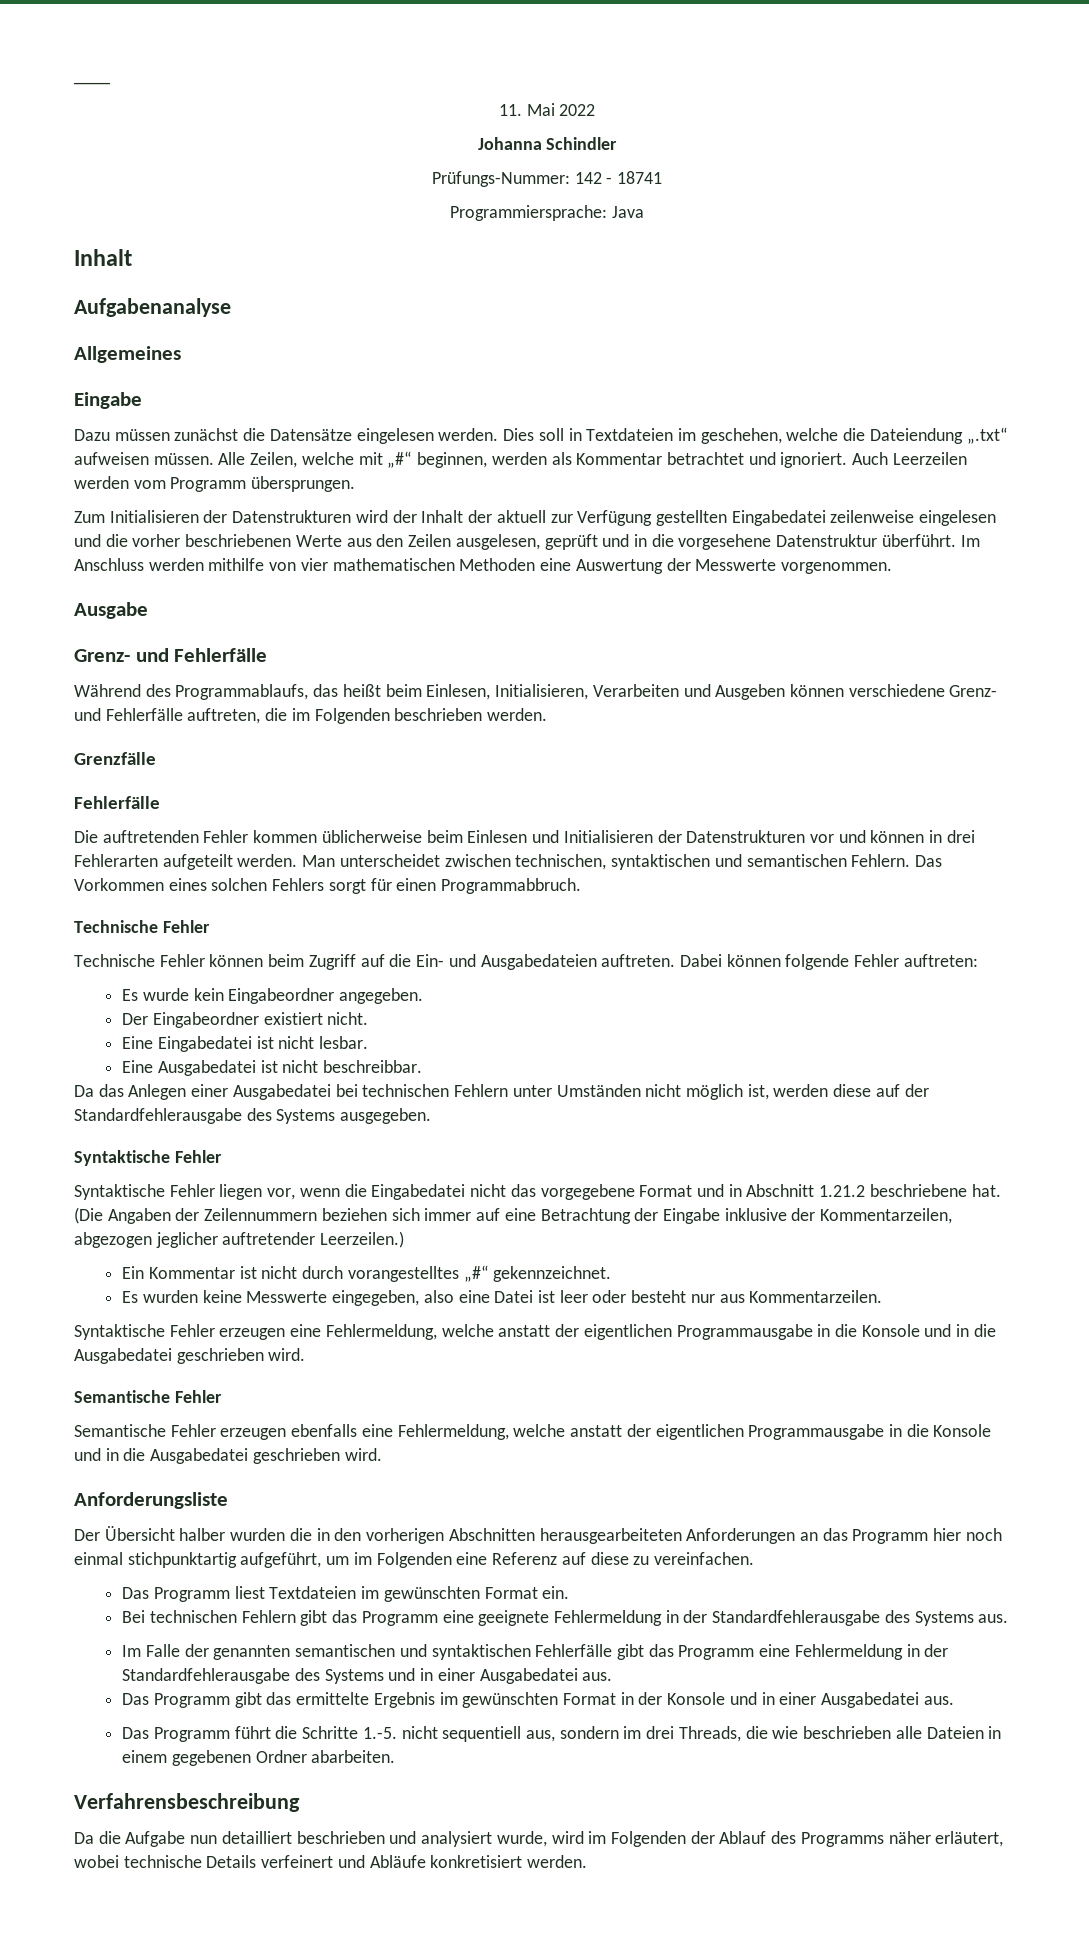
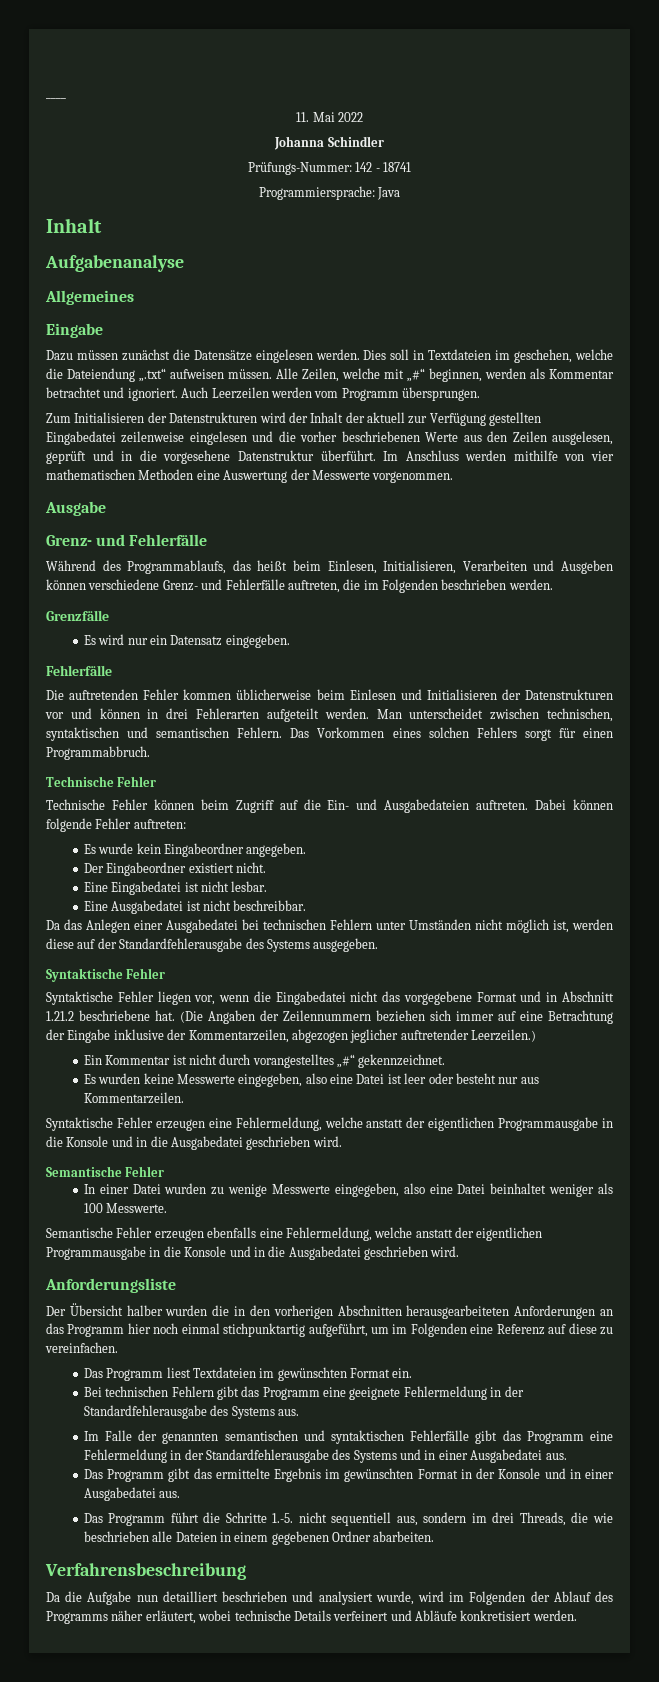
+ Es wird nur ein Datensatz eingegeben.
+ In einer Datei wurden zu wenige Messwerte eingegeben, also eine Datei beinhaltet weniger als 100 Messwerte.

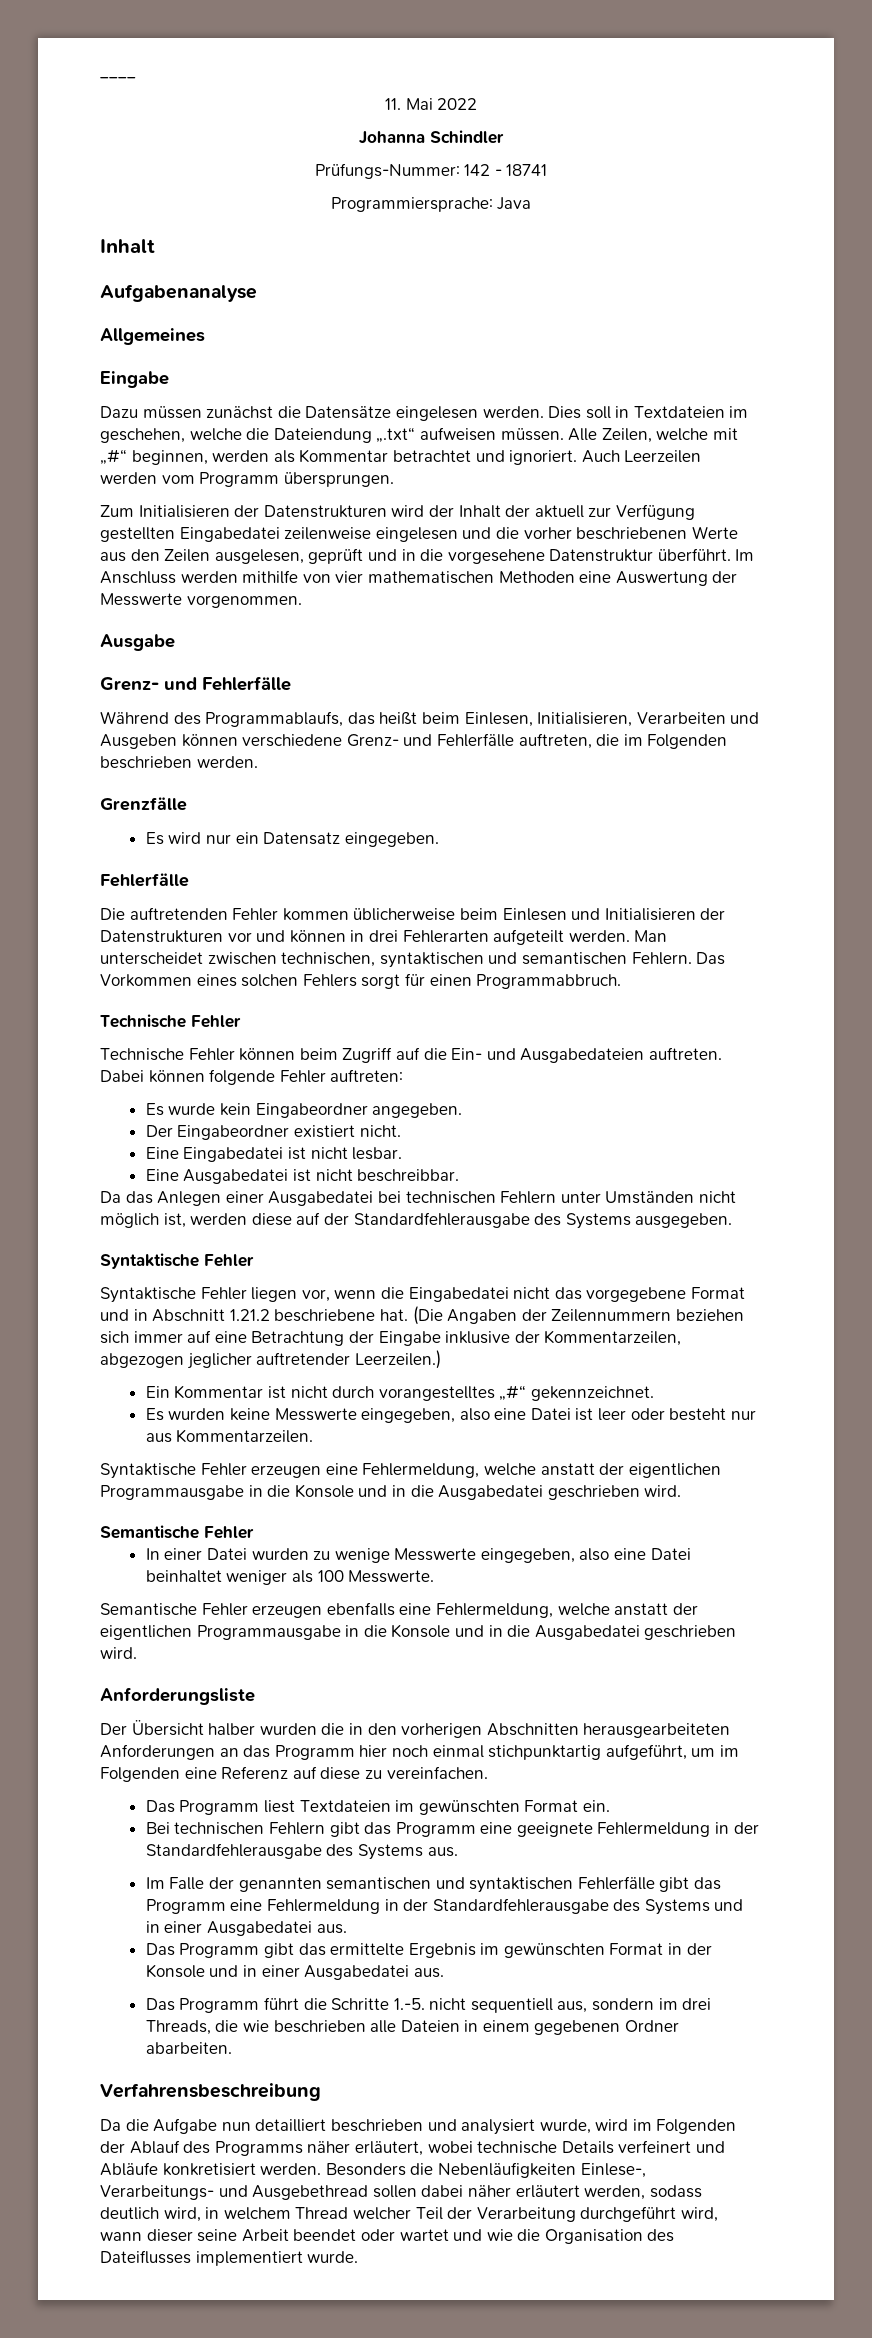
+ Besonders die Nebenläufigkeiten Einlese-, Verarbeitungs- und Ausgebethread sollen dabei näher erläutert werden, sodass deutlich wird, in welchem Thread welcher Teil der Verarbeitung durchgeführt wird, wann dieser seine Arbeit beendet oder wartet und wie die Organisation des Dateiflusses implementiert wurde.

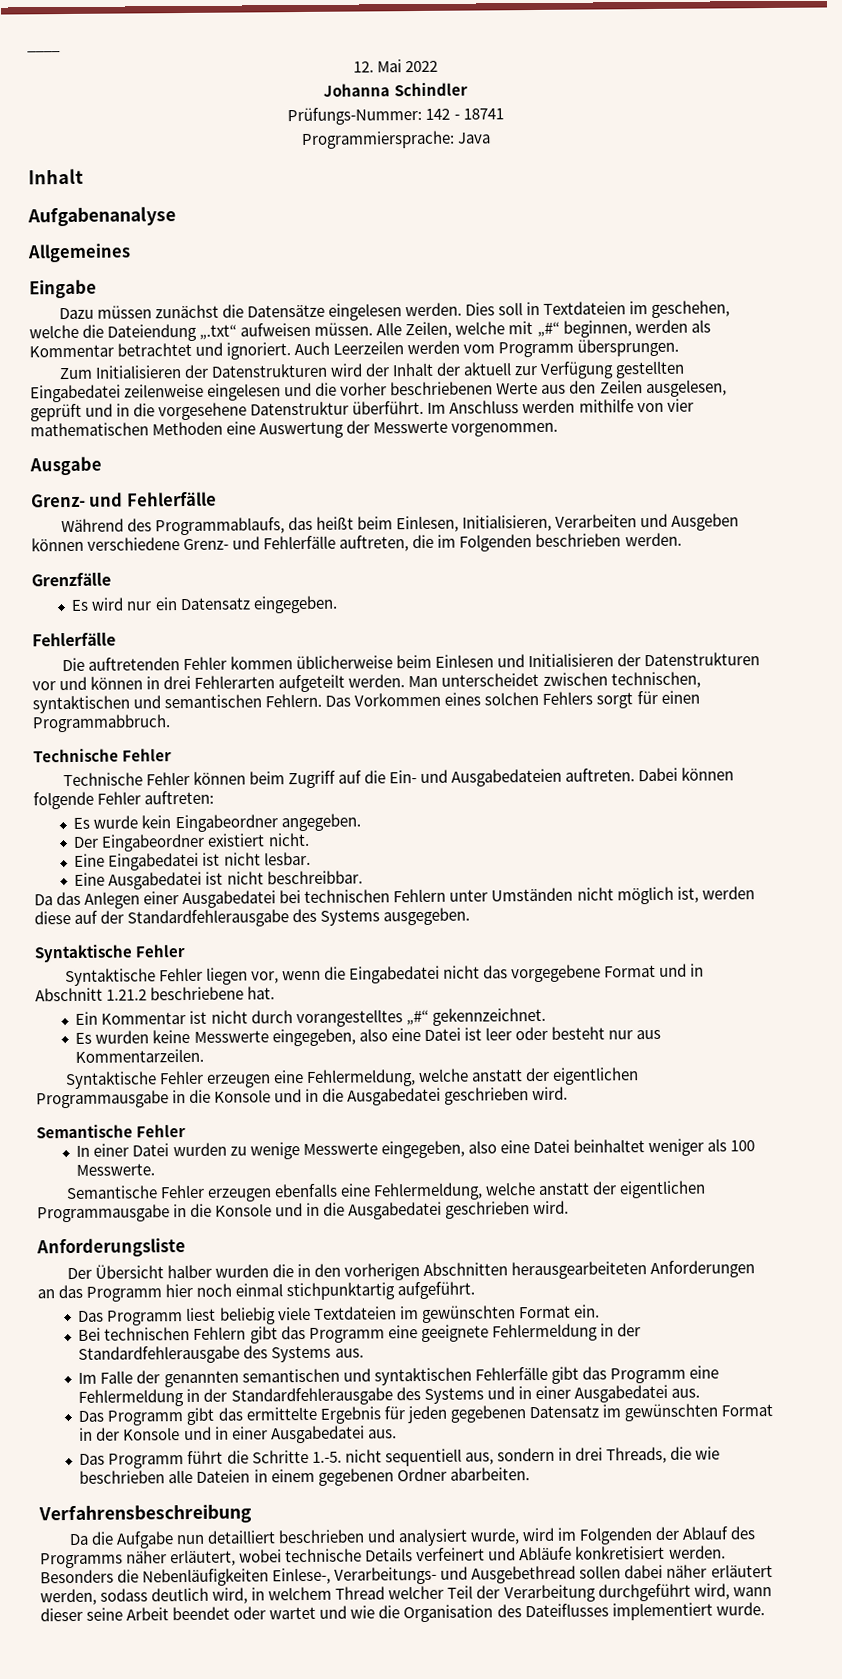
- 11. Mai 2022
+ 12. Mai 2022
- (Die Angaben der Zeilennummern beziehen sich immer auf eine Betrachtung der Eingabe inklusive der Kommentarzeilen, abgezogen jeglicher auftretender Leerzeilen.)
- Der Übersicht halber wurden die in den vorherigen Abschnitten herausgearbeiteten Anforderungen an das Programm hier noch einmal stichpunktartig aufgeführt, um im Folgenden eine Referenz auf diese zu vereinfachen.
+ Der Übersicht halber wurden die in den vorherigen Abschnitten herausgearbeiteten Anforderungen an das Programm hier noch einmal stichpunktartig aufgeführt.
- Das Programm liest Textdateien im gewünschten Format ein.
+ Das Programm liest beliebig viele Textdateien im gewünschten Format ein.
- Das Programm gibt das ermittelte Ergebnis im gewünschten Format in der Konsole und in einer Ausgabedatei aus.
+ Das Programm gibt das ermittelte Ergebnis für jeden gegebenen Datensatz im gewünschten Format in der Konsole und in einer Ausgabedatei aus.
- Das Programm führt die Schritte 1.-5. nicht sequentiell aus, sondern im drei Threads, die wie beschrieben alle Dateien in einem gegebenen Ordner abarbeiten.
+ Das Programm führt die Schritte 1.-5. nicht sequentiell aus, sondern in drei Threads, die wie beschrieben alle Dateien in einem gegebenen Ordner abarbeiten.

